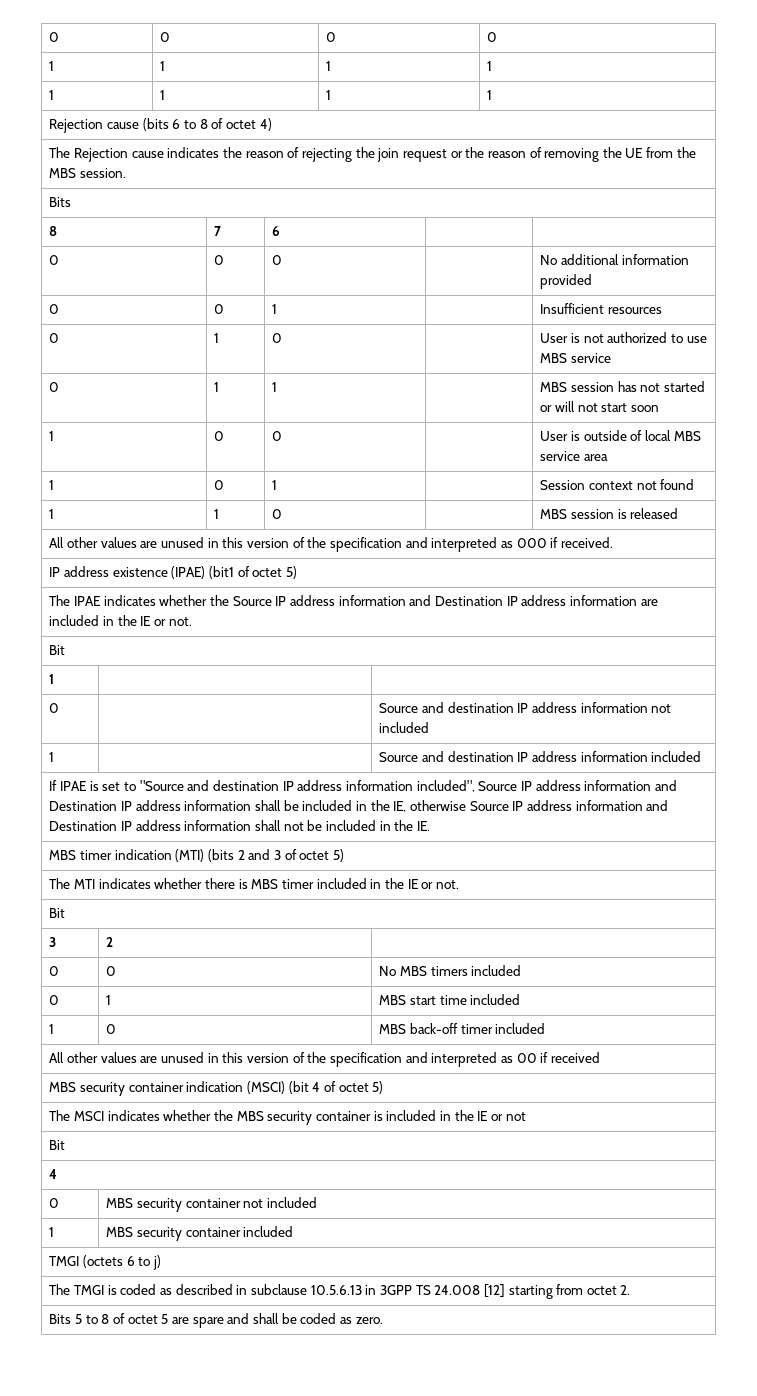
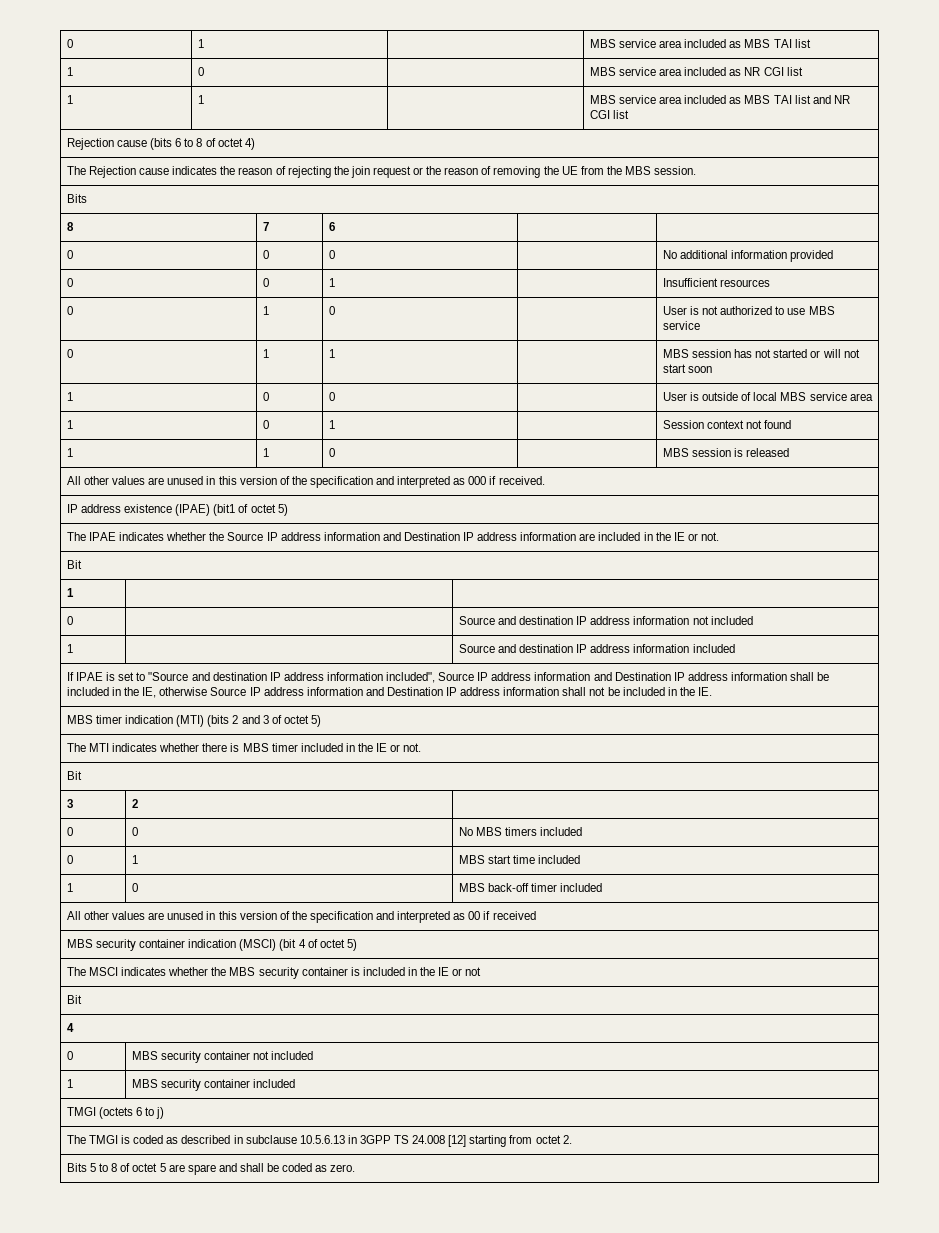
- 0 | 0 | 0 | 0
- 1 | 1 | 1 | 1
- 1 | 1 | 1 | 1
+ 0 | 1 | | MBS service area included as MBS TAI list
+ 1 | 0 | | MBS service area included as NR CGI list
+ 1 | 1 | | MBS service area included as MBS TAI list and NR CGI list

